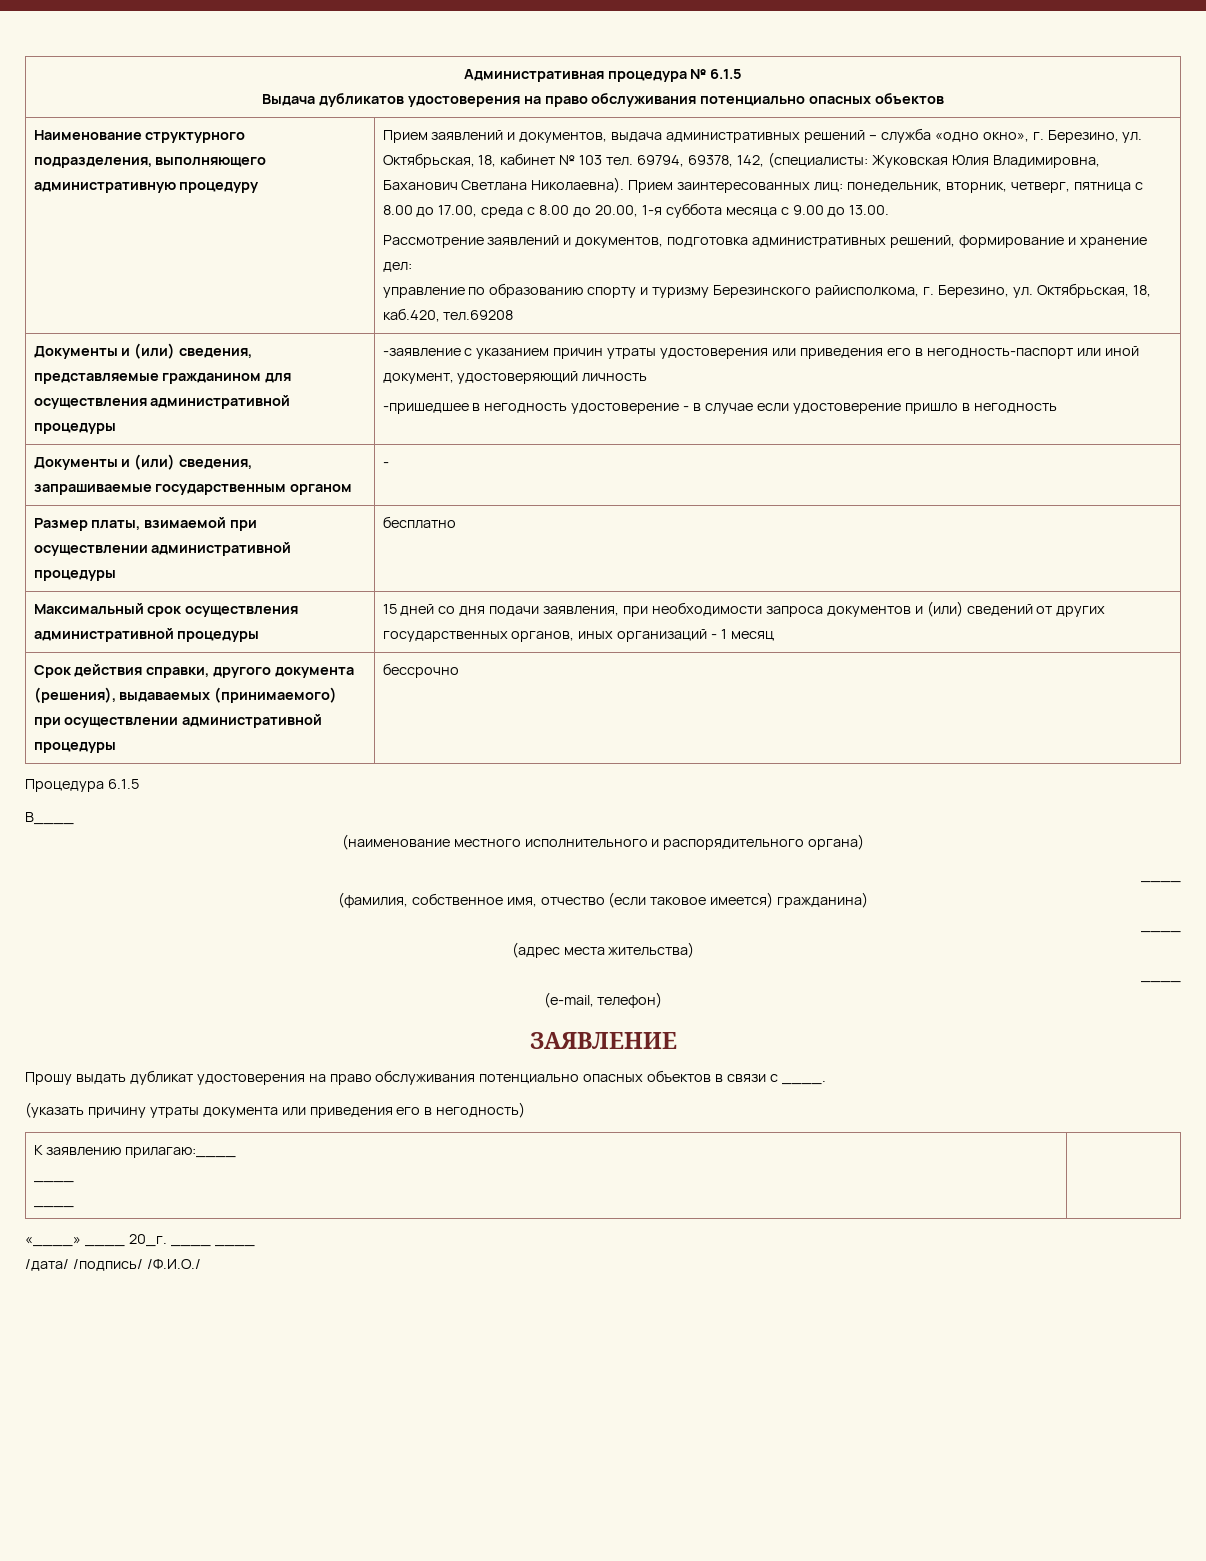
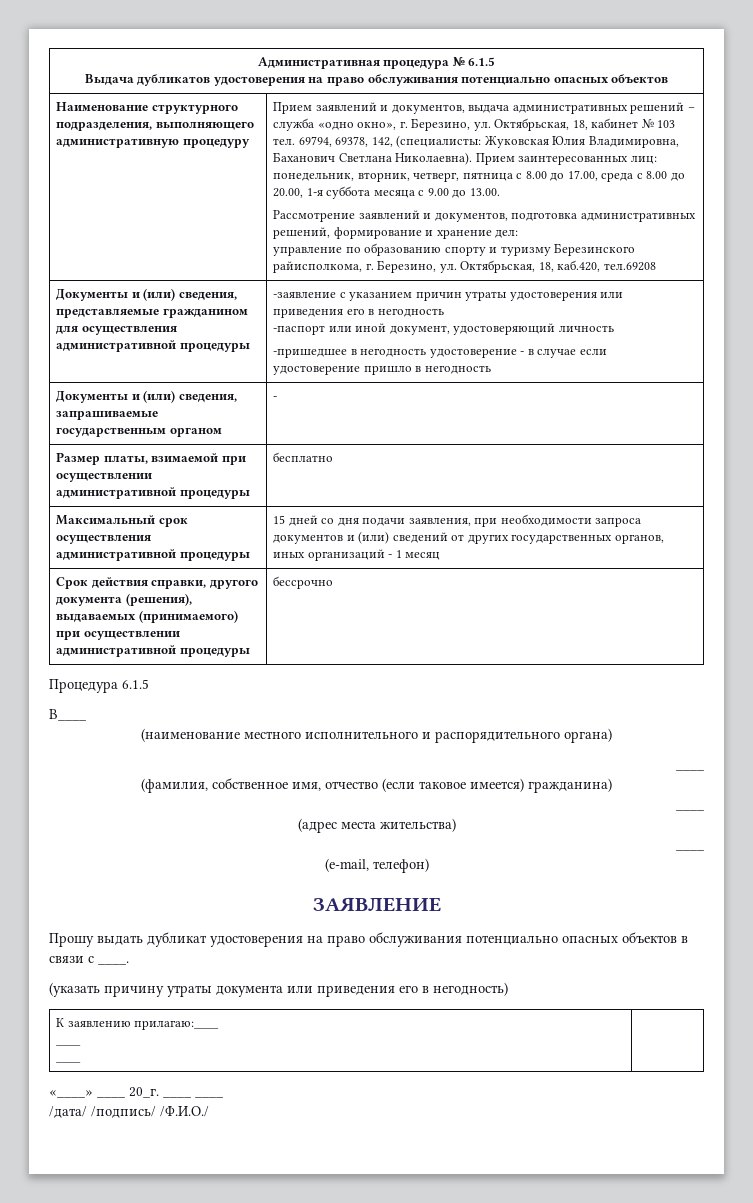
- Документы и (или) сведения, представляемые гражданином для осуществления административной процедуры | -заявление с указанием причин утраты удостоверения или приведения его в негодность-паспорт или иной документ, удостоверяющий личность
+ Документы и (или) сведения, представляемые гражданином для осуществления административной процедуры | -заявление с указанием причин утраты удостоверения или приведения его в негодность
+ -паспорт или иной документ, удостоверяющий личность

